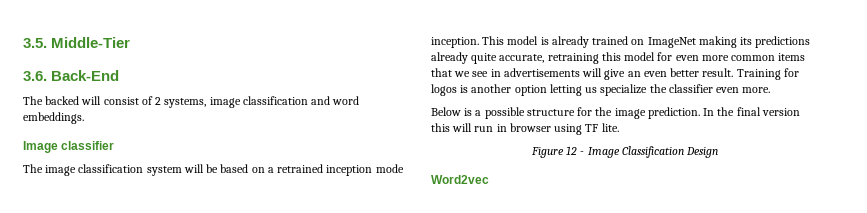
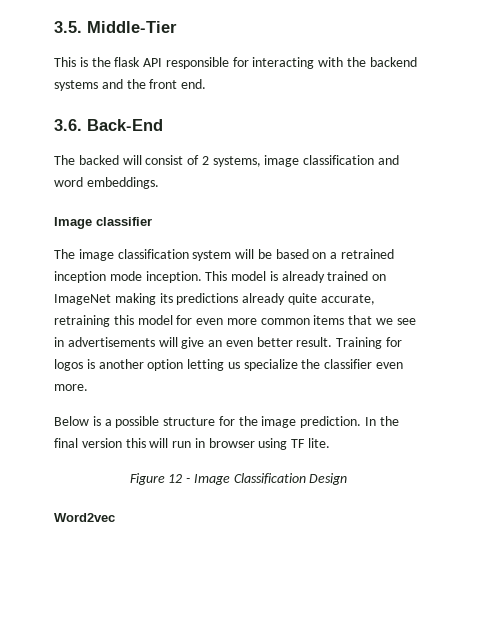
+ This is the flask API responsible for interacting with the backend systems and the front end.

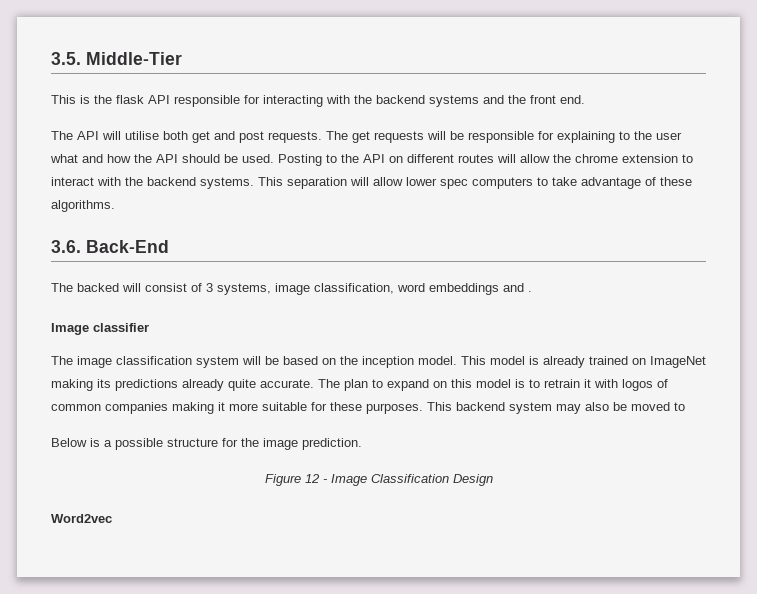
+ The API will utilise both get and post requests. The get requests will be responsible for explaining to the user what and how the API should be used. Posting to the API on different routes will allow the chrome extension to interact with the backend systems. This separation will allow lower spec computers to take advantage of these algorithms.
- The backed will consist of 2 systems, image classification and word embeddings.
+ The backed will consist of 3 systems, image classification, word embeddings and .
- The image classification system will be based on a retrained inception mode inception.
+ The image classification system will be based on the inception model.
- This model is already trained on ImageNet making its predictions already quite accurate, retraining this model for even more common items that we see in advertisements will give an even better result. Training for logos is another option letting us specialize the classifier even more.
+ This model is already trained on ImageNet making its predictions already quite accurate. The plan to expand on this model is to retrain it with logos of common companies making it more suitable for these purposes. This backend system may also be moved to
- In the final version this will run in browser using TF lite.

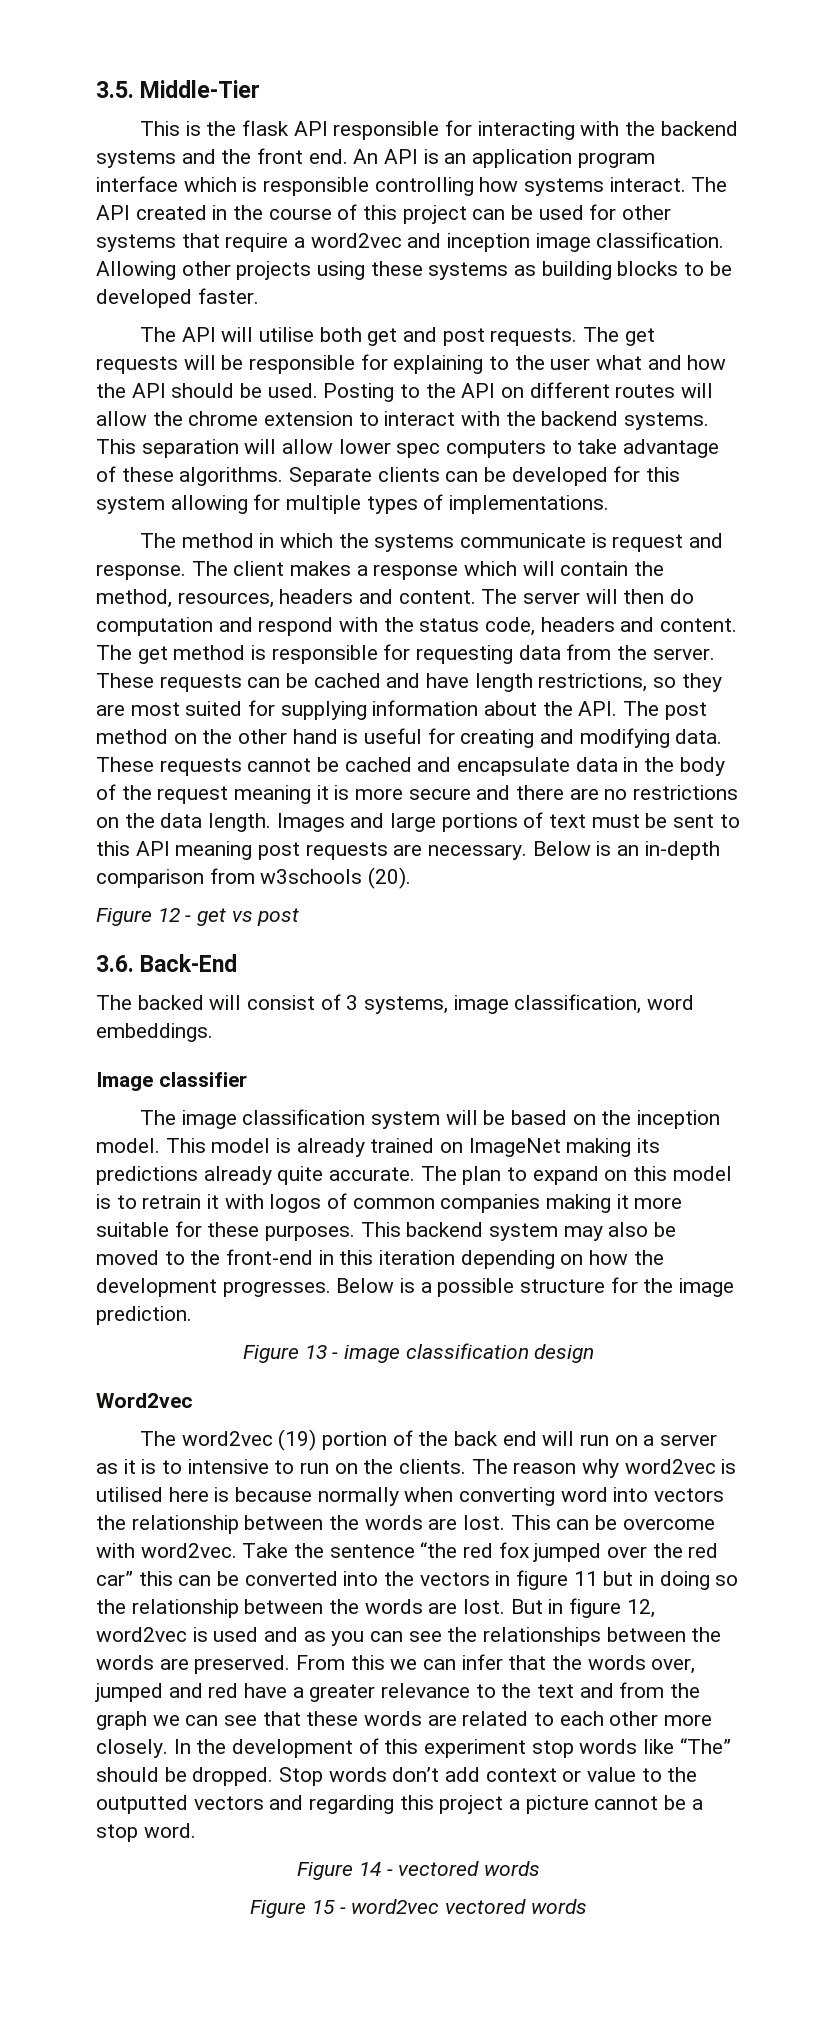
+ An API is an application program interface which is responsible controlling how systems interact. The API created in the course of this project can be used for other systems that require a word2vec and inception image classification. Allowing other projects using these systems as building blocks to be developed faster.
+ Separate clients can be developed for this system allowing for multiple types of implementations.
+ The method in which the systems communicate is request and response. The client makes a response which will contain the method, resources, headers and content. The server will then do computation and respond with the status code, headers and content. The get method is responsible for requesting data from the server. These requests can be cached and have length restrictions, so they are most suited for supplying information about the API. The post method on the other hand is useful for creating and modifying data. These requests cannot be cached and encapsulate data in the body of the request meaning it is more secure and there are no restrictions on the data length. Images and large portions of text must be sent to this API meaning post requests are necessary. Below is an in-depth comparison from w3schools (20).
+ Figure 12 - get vs post
- The backed will consist of 3 systems, image classification, word embeddings and .
+ The backed will consist of 3 systems, image classification, word embeddings.
- This backend system may also be moved to
- Below is a possible structure for the image prediction.
+ This backend system may also be moved to the front-end in this iteration depending on how the development progresses. Below is a possible structure for the image prediction.
- Figure 12 - Image Classification Design
+ Figure 13 - image classification design
  Word2vec
+ The word2vec (19) portion of the back end will run on a server as it is to intensive to run on the clients. The reason why word2vec is utilised here is because normally when converting word into vectors the relationship between the words are lost. This can be overcome with word2vec. Take the sentence “the red fox jumped over the red car” this can be converted into the vectors in figure 11 but in doing so the relationship between the words are lost. But in figure 12, word2vec is used and as you can see the relationships between the words are preserved. From this we can infer that the words over, jumped and red have a greater relevance to the text and from the graph we can see that these words are related to each other more closely. In the development of this experiment stop words like “The” should be dropped. Stop words don’t add context or value to the outputted vectors and regarding this project a picture cannot be a stop word.
+ Figure 14 - vectored words
+ Figure 15 - word2vec vectored words

